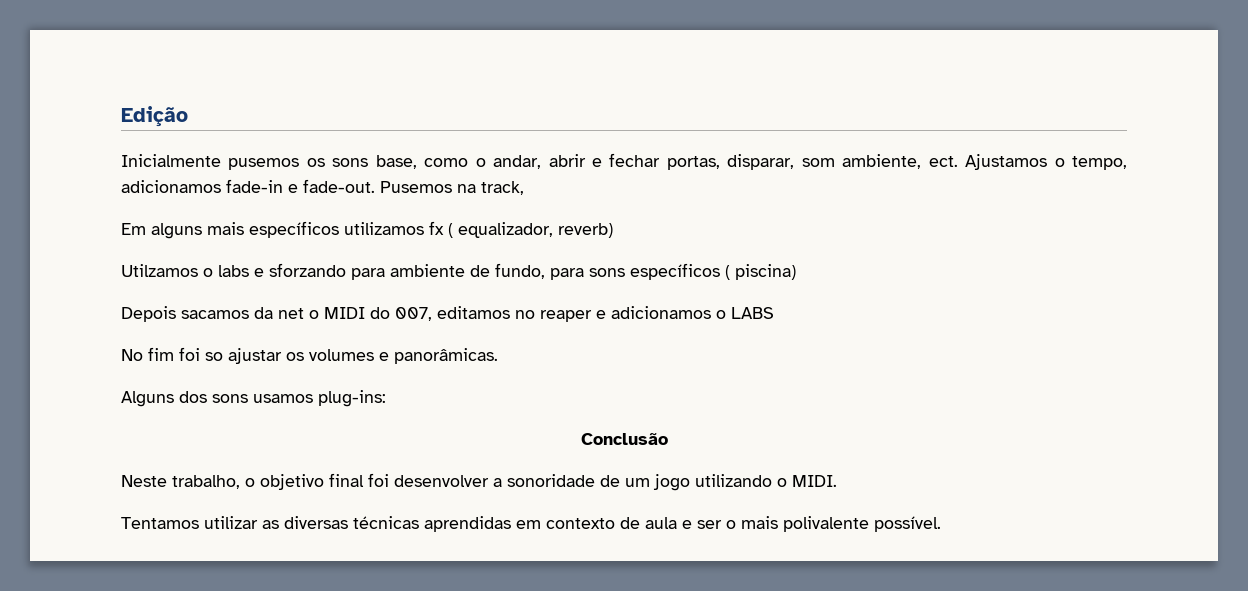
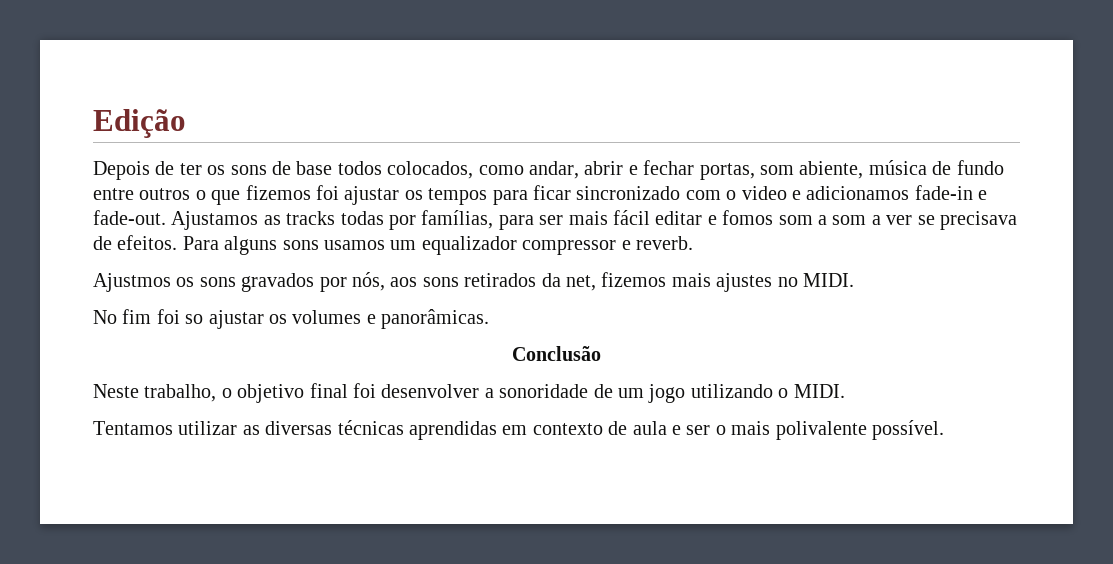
- Inicialmente pusemos os sons base, como o andar, abrir e fechar portas, disparar, som ambiente, ect. Ajustamos o tempo, adicionamos fade-in e fade-out. Pusemos na track,
- Em alguns mais específicos utilizamos fx ( equalizador, reverb)
- Utilzamos o labs e sforzando para ambiente de fundo, para sons específicos ( piscina)
- Depois sacamos da net o MIDI do 007, editamos no reaper e adicionamos o LABS
+ Depois de ter os sons de base todos colocados, como andar, abrir e fechar portas, som abiente, música de fundo entre outros o que fizemos foi ajustar os tempos para ficar sincronizado com o video e adicionamos fade-in e fade-out. Ajustamos as tracks todas por famílias, para ser mais fácil editar e fomos som a som a ver se precisava de efeitos. Para alguns sons usamos um equalizador compressor e reverb.
+ Ajustmos os sons gravados por nós, aos sons retirados da net, fizemos mais ajustes no MIDI.
- Alguns dos sons usamos plug-ins:

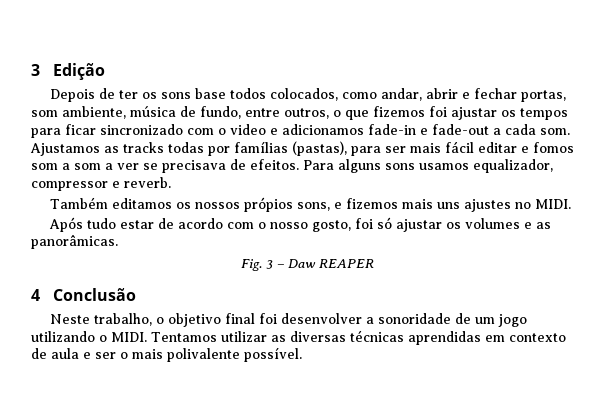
- Edição
+ 3 Edição
- Depois de ter os sons de base todos colocados, como andar, abrir e fechar portas, som abiente, música de fundo entre outros o que fizemos foi ajustar os tempos para ficar sincronizado com o video e adicionamos fade-in e fade-out.
+ Depois de ter os sons base todos colocados, como andar, abrir e fechar portas, som ambiente, música de fundo, entre outros, o que fizemos foi ajustar os tempos para ficar sincronizado com o video e adicionamos fade-in e fade-out a cada som.
- Ajustamos as tracks todas por famílias, para ser mais fácil editar e fomos som a som a ver se precisava de efeitos.
+ Ajustamos as tracks todas por famílias (pastas), para ser mais fácil editar e fomos som a som a ver se precisava de efeitos.
- Para alguns sons usamos um equalizador compressor e reverb.
+ Para alguns sons usamos equalizador, compressor e reverb.
- Ajustmos os sons gravados por nós, aos sons retirados da net, fizemos mais ajustes no MIDI.
+ Também editamos os nossos própios sons, e fizemos mais uns ajustes no MIDI.
- No fim foi so ajustar os volumes e panorâmicas.
+ Após tudo estar de acordo com o nosso gosto, foi só ajustar os volumes e as panorâmicas.
- Conclusão
+ Fig. 3 – Daw REAPER
+ 4 Conclusão
- Neste trabalho, o objetivo final foi desenvolver a sonoridade de um jogo utilizando o MIDI.
- Tentamos utilizar as diversas técnicas aprendidas em contexto de aula e ser o mais polivalente possível.
+ Neste trabalho, o objetivo final foi desenvolver a sonoridade de um jogo utilizando o MIDI. Tentamos utilizar as diversas técnicas aprendidas em contexto de aula e ser o mais polivalente possível.

